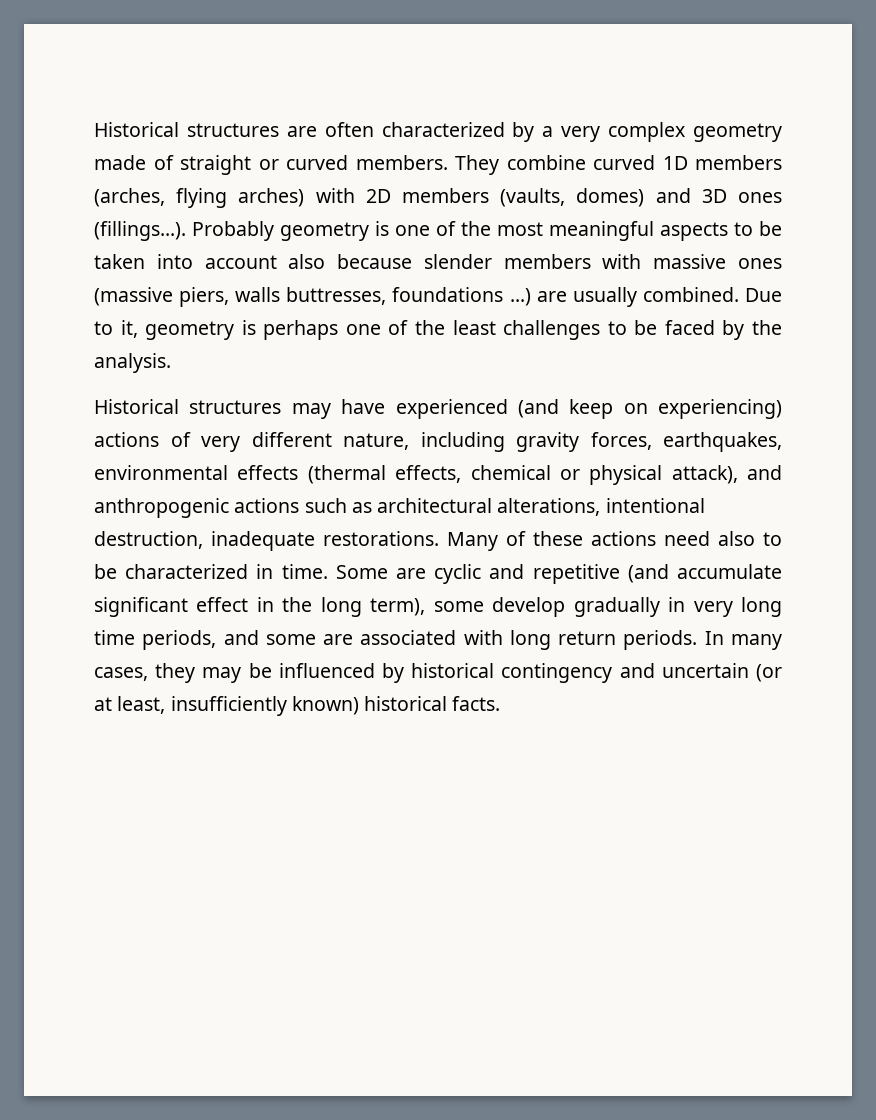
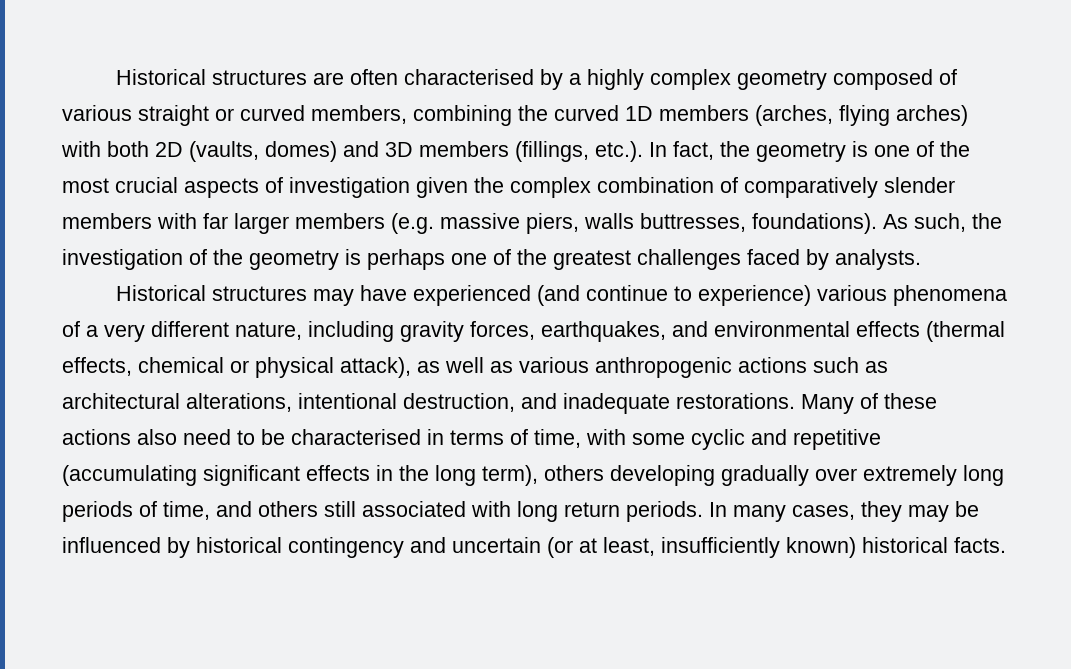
- Historical structures are often characterized by a very complex geometry made of straight or curved members. They combine curved 1D members (arches, flying arches) with 2D members (vaults, domes) and 3D ones (fillings...). Probably geometry is one of the most meaningful aspects to be taken into account also because slender members with massive ones (massive piers, walls buttresses, foundations ...) are usually combined. Due to it, geometry is perhaps one of the least challenges to be faced by the analysis.
+ Historical structures are often characterised by a highly complex geometry composed of various straight or curved members, combining the curved 1D members (arches, flying arches) with both 2D (vaults, domes) and 3D members (fillings, etc.). In fact, the geometry is one of the most crucial aspects of investigation given the complex combination of comparatively slender members with far larger members (e.g. massive piers, walls buttresses, foundations). As such, the investigation of the geometry is perhaps one of the greatest challenges faced by analysts.
- Historical structures may have experienced (and keep on experiencing) actions of very different nature, including gravity forces, earthquakes, environmental effects (thermal effects, chemical or physical attack), and anthropogenic actions such as architectural alterations, intentional destruction, inadequate restorations.
+ Historical structures may have experienced (and continue to experience) various phenomena of a very different nature, including gravity forces, earthquakes, and environmental effects (thermal effects, chemical or physical attack), as well as various anthropogenic actions such as architectural alterations, intentional destruction, and inadequate restorations.
- Many of these actions need also to be characterized in time. Some are cyclic and repetitive (and accumulate significant effect in the long term), some develop gradually in very long time periods, and some are associated with long return periods.
+ Many of these actions also need to be characterised in terms of time, with some cyclic and repetitive (accumulating significant effects in the long term), others developing gradually over extremely long periods of time, and others still associated with long return periods.

